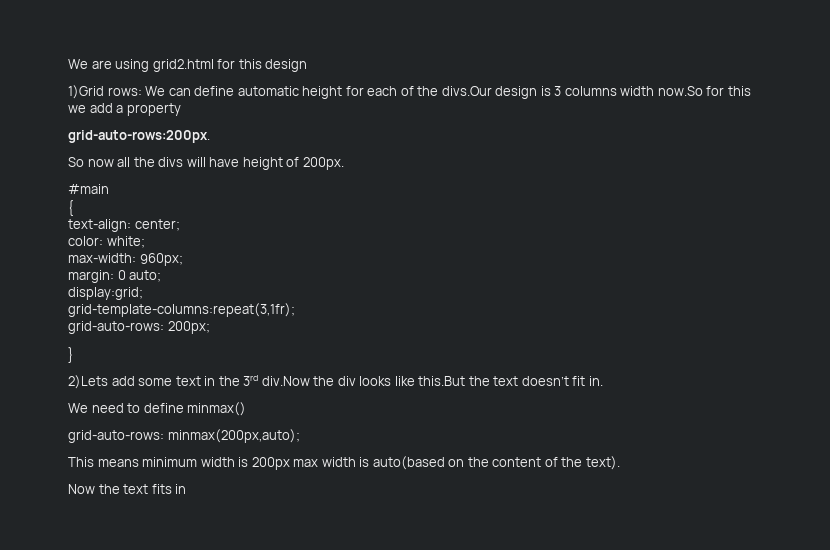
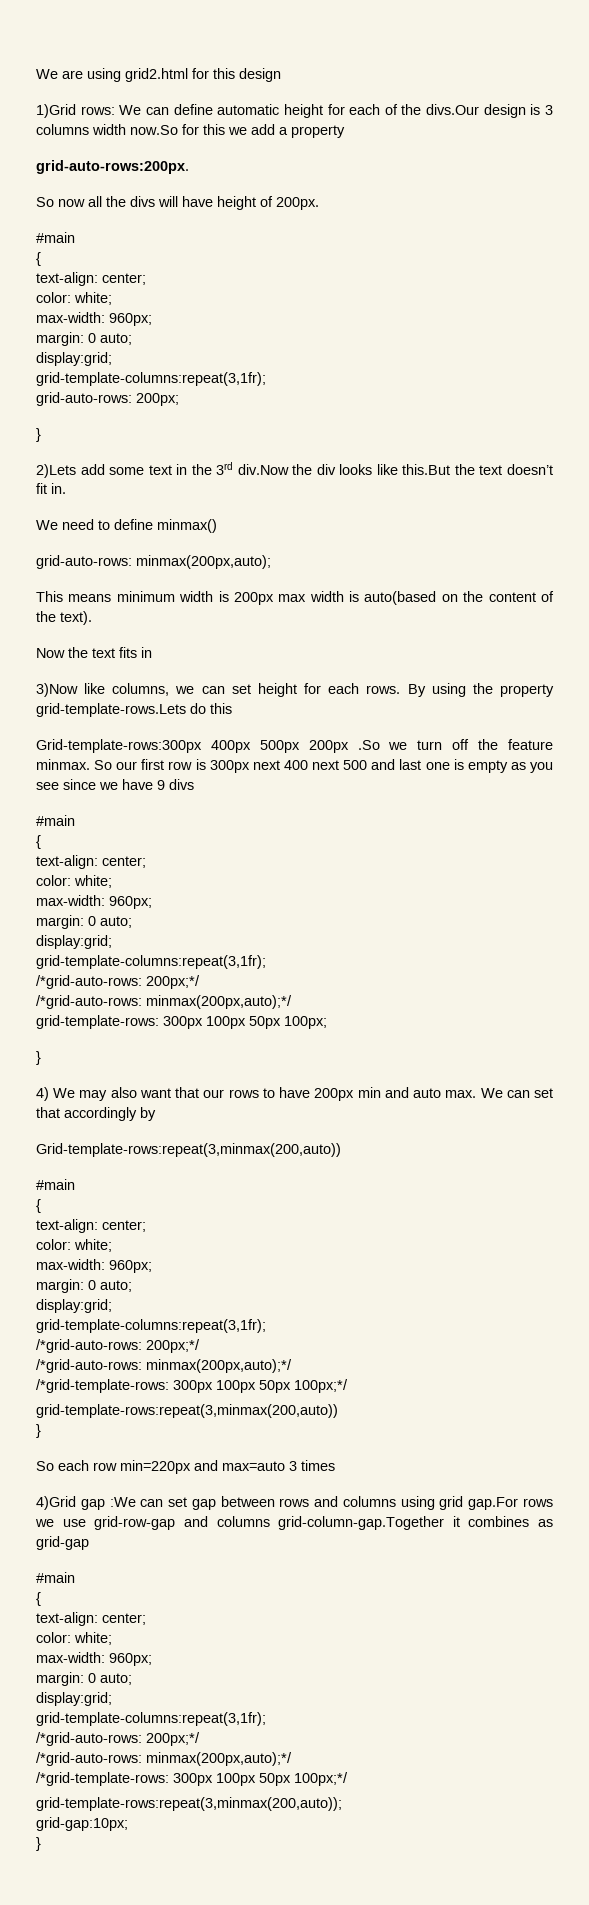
+ 3)Now like columns, we can set height for each rows. By using the property grid-template-rows.Lets do this
+ Grid-template-rows:300px 400px 500px 200px .So we turn off the feature minmax. So our first row is 300px next 400 next 500 and last one is empty as you see since we have 9 divs
+ #main
+ {
+ text-align: center;
+ color: white;
+ max-width: 960px;
+ margin: 0 auto;
+ display:grid;
+ grid-template-columns:repeat(3,1fr);
+ /*grid-auto-rows: 200px;*/
+ /*grid-auto-rows: minmax(200px,auto);*/
+ grid-template-rows: 300px 100px 50px 100px;
+ }
+ 4) We may also want that our rows to have 200px min and auto max. We can set that accordingly by
+ Grid-template-rows:repeat(3,minmax(200,auto))
+ #main
+ {
+ text-align: center;
+ color: white;
+ max-width: 960px;
+ margin: 0 auto;
+ display:grid;
+ grid-template-columns:repeat(3,1fr);
+ /*grid-auto-rows: 200px;*/
+ /*grid-auto-rows: minmax(200px,auto);*/
+ /*grid-template-rows: 300px 100px 50px 100px;*/
+ grid-template-rows:repeat(3,minmax(200,auto))
+ }
+ So each row min=220px and max=auto 3 times
+ 4)Grid gap :We can set gap between rows and columns using grid gap.For rows we use grid-row-gap and columns grid-column-gap.Together it combines as grid-gap
+ #main
+ {
+ text-align: center;
+ color: white;
+ max-width: 960px;
+ margin: 0 auto;
+ display:grid;
+ grid-template-columns:repeat(3,1fr);
+ /*grid-auto-rows: 200px;*/
+ /*grid-auto-rows: minmax(200px,auto);*/
+ /*grid-template-rows: 300px 100px 50px 100px;*/
+ grid-template-rows:repeat(3,minmax(200,auto));
+ grid-gap:10px;
+ }

